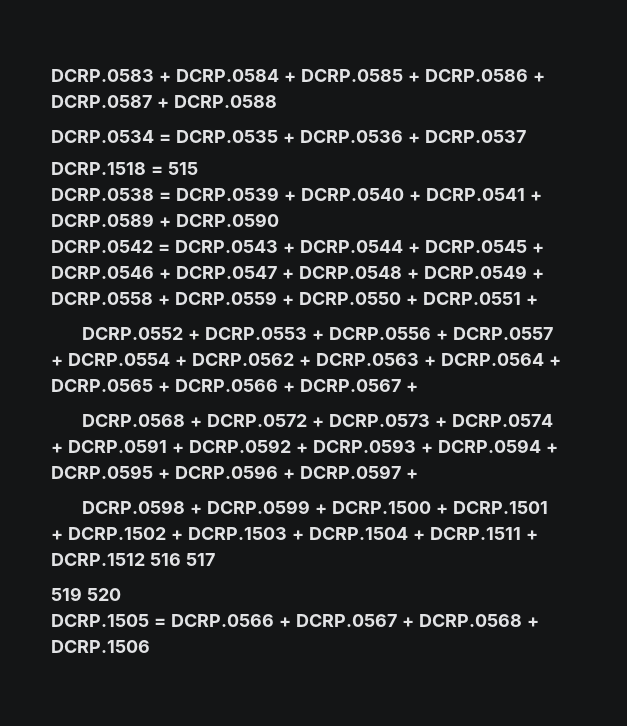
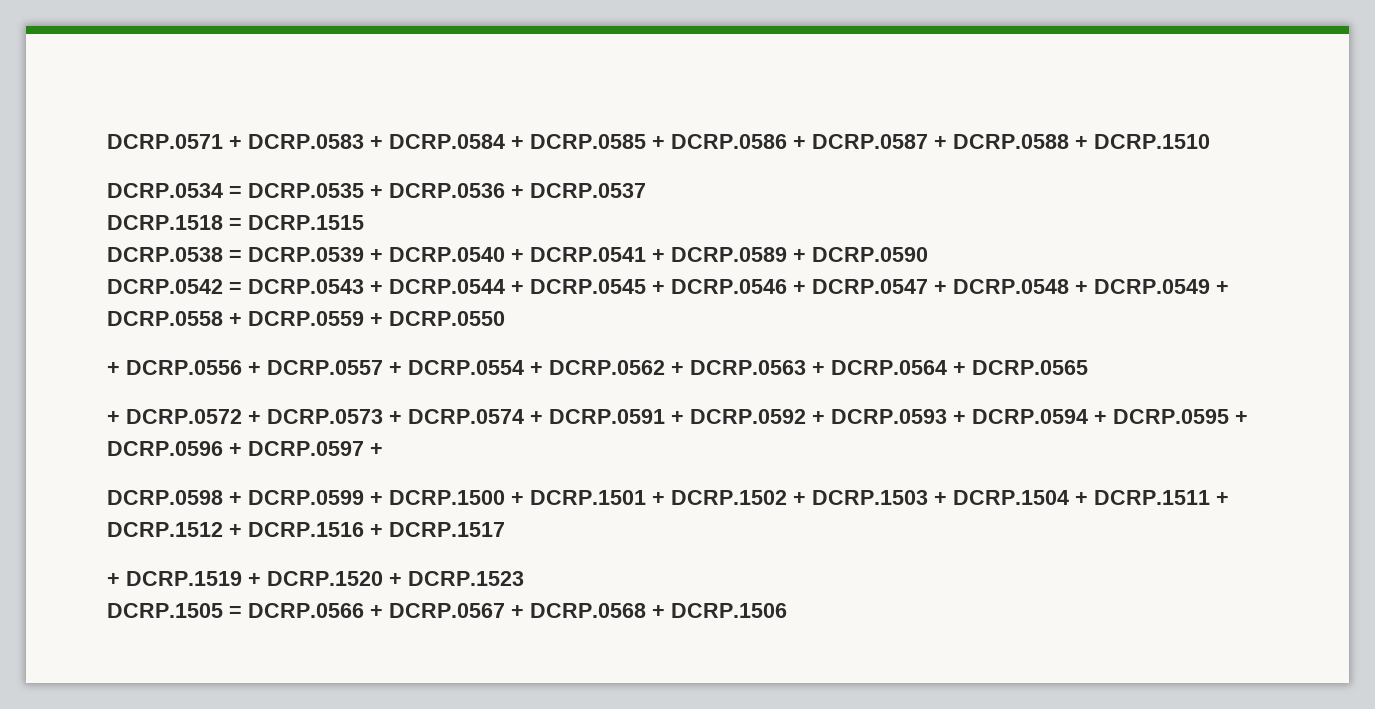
- DCRP.0583 + DCRP.0584 + DCRP.0585 + DCRP.0586 + DCRP.0587 + DCRP.0588
+ DCRP.0571 + DCRP.0583 + DCRP.0584 + DCRP.0585 + DCRP.0586 + DCRP.0587 + DCRP.0588 + DCRP.1510
- DCRP.1518 = 515
+ DCRP.1518 = DCRP.1515
- DCRP.0542 = DCRP.0543 + DCRP.0544 + DCRP.0545 + DCRP.0546 + DCRP.0547 + DCRP.0548 + DCRP.0549 + DCRP.0558 + DCRP.0559 + DCRP.0550 + DCRP.0551 +
- DCRP.0552 + DCRP.0553 + DCRP.0556 + DCRP.0557 + DCRP.0554 + DCRP.0562 + DCRP.0563 + DCRP.0564 + DCRP.0565 + DCRP.0566 + DCRP.0567 +
- DCRP.0568 + DCRP.0572 + DCRP.0573 + DCRP.0574 + DCRP.0591 + DCRP.0592 + DCRP.0593 + DCRP.0594 + DCRP.0595 + DCRP.0596 + DCRP.0597 +
+ DCRP.0542 = DCRP.0543 + DCRP.0544 + DCRP.0545 + DCRP.0546 + DCRP.0547 + DCRP.0548 + DCRP.0549 + DCRP.0558 + DCRP.0559 + DCRP.0550
+ + DCRP.0556 + DCRP.0557 + DCRP.0554 + DCRP.0562 + DCRP.0563 + DCRP.0564 + DCRP.0565
+ + DCRP.0572 + DCRP.0573 + DCRP.0574 + DCRP.0591 + DCRP.0592 + DCRP.0593 + DCRP.0594 + DCRP.0595 + DCRP.0596 + DCRP.0597 +
- DCRP.0598 + DCRP.0599 + DCRP.1500 + DCRP.1501 + DCRP.1502 + DCRP.1503 + DCRP.1504 + DCRP.1511 + DCRP.1512 516 517
- 519 520
+ DCRP.0598 + DCRP.0599 + DCRP.1500 + DCRP.1501 + DCRP.1502 + DCRP.1503 + DCRP.1504 + DCRP.1511 + DCRP.1512 + DCRP.1516 + DCRP.1517
+ + DCRP.1519 + DCRP.1520 + DCRP.1523

